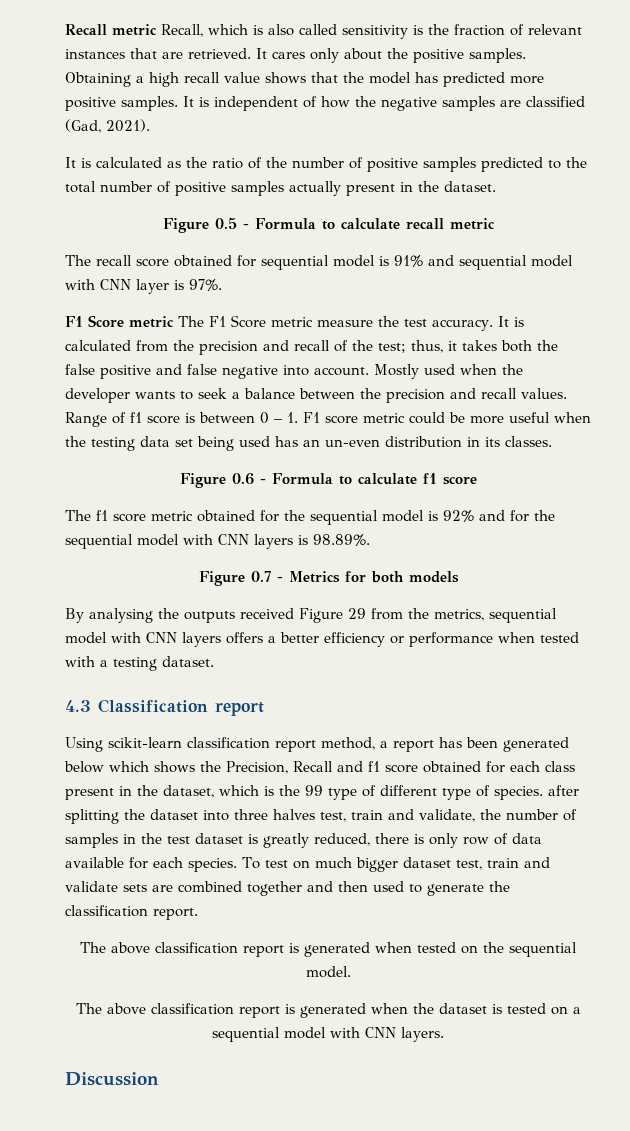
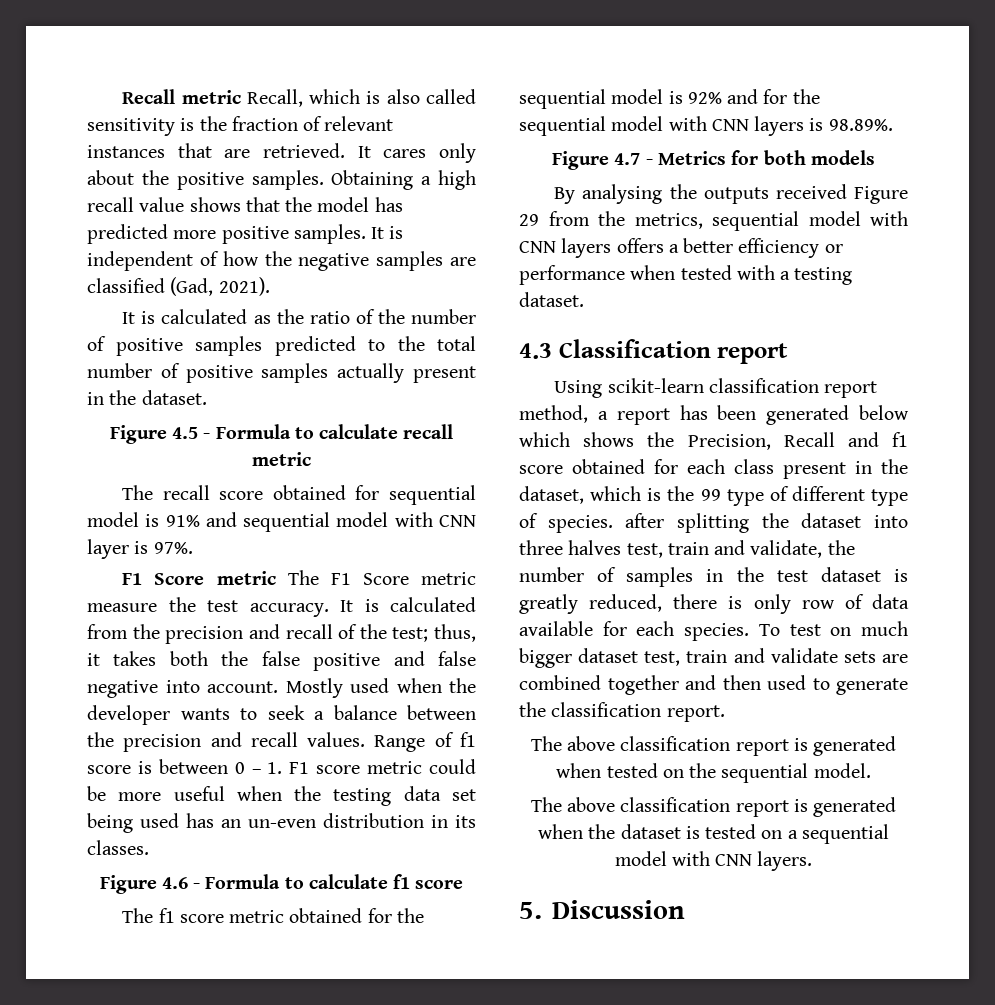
- Figure 0.5 - Formula to calculate recall metric
+ Figure 4.5 - Formula to calculate recall metric
- Figure 0.6 - Formula to calculate f1 score
+ Figure 4.6 - Formula to calculate f1 score
- Figure 0.7 - Metrics for both models
+ Figure 4.7 - Metrics for both models
- Discussion
+ 5. Discussion

